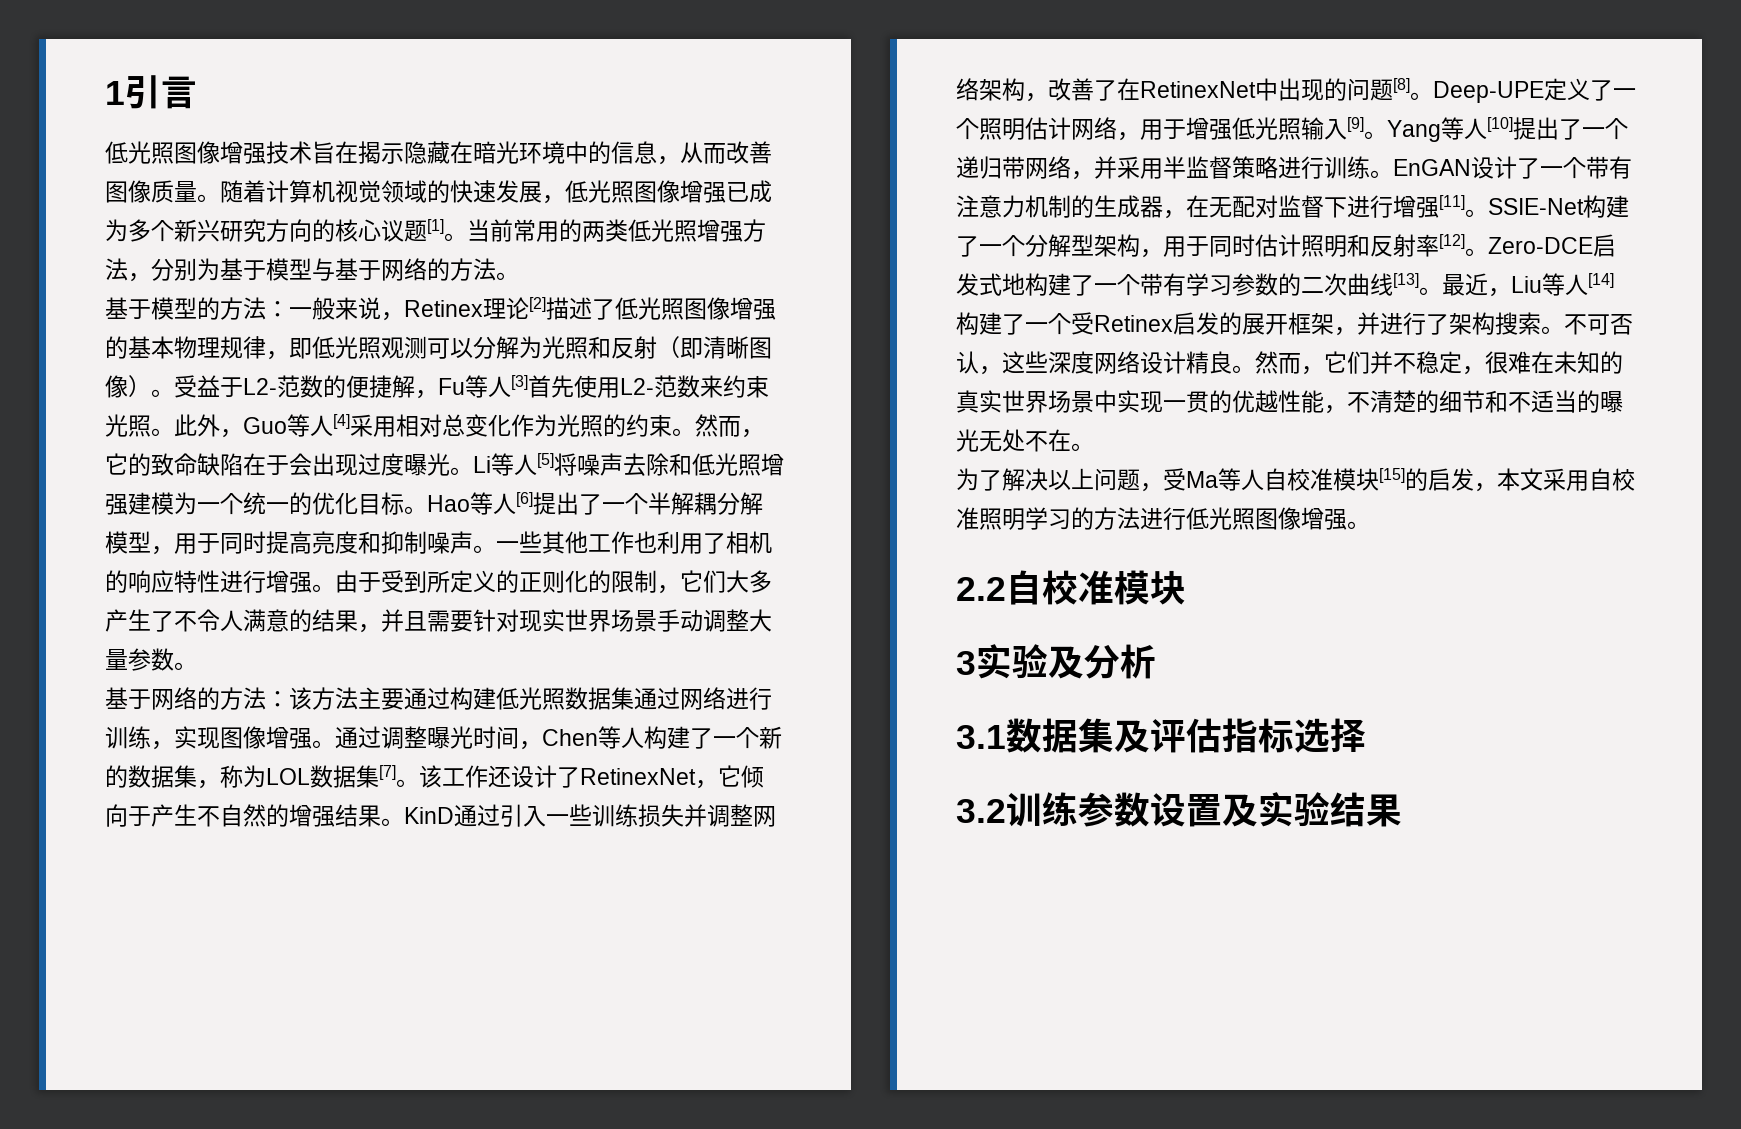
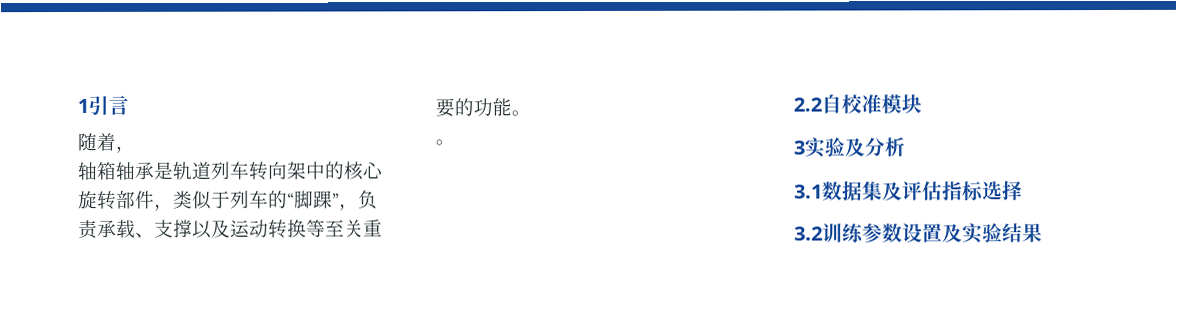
- 低光照图像增强技术旨在揭示隐藏在暗光环境中的信息，从而改善图像质量。随着计算机视觉领域的快速发展，低光照图像增强已成为多个新兴研究方向的核心议题[1]。当前常用的两类低光照增强方法，分别为基于模型与基于网络的方法。
- 基于模型的方法：一般来说，Retinex理论[2]描述了低光照图像增强的基本物理规律，即低光照观测可以分解为光照和反射（即清晰图像）。受益于L2-范数的便捷解，Fu等人[3]首先使用L2-范数来约束光照。此外，Guo等人[4]采用相对总变化作为光照的约束。然而，它的致命缺陷在于会出现过度曝光。Li等人[5]将噪声去除和低光照增强建模为一个统一的优化目标。Hao等人[6]提出了一个半解耦分解模型，用于同时提高亮度和抑制噪声。一些其他工作也利用了相机的响应特性进行增强。由于受到所定义的正则化的限制，它们大多产生了不令人满意的结果，并且需要针对现实世界场景手动调整大量参数。
- 基于网络的方法：该方法主要通过构建低光照数据集通过网络进行训练，实现图像增强。通过调整曝光时间，Chen等人构建了一个新的数据集，称为LOL数据集[7]。该工作还设计了RetinexNet，它倾向于产生不自然的增强结果。KinD通过引入一些训练损失并调整网络架构，改善了在RetinexNet中出现的问题[8]。Deep-UPE定义了一个照明估计网络，用于增强低光照输入[9]。Yang等人[10]提出了一个递归带网络，并采用半监督策略进行训练。EnGAN设计了一个带有注意力机制的生成器，在无配对监督下进行增强[11]。SSIE-Net构建了一个分解型架构，用于同时估计照明和反射率[12]。Zero-DCE启发式地构建了一个带有学习参数的二次曲线[13]。最近，Liu等人[14]构建了一个受Retinex启发的展开框架，并进行了架构搜索。不可否认，这些深度网络设计精良。然而，它们并不稳定，很难在未知的真实世界场景中实现一贯的优越性能，不清楚的细节和不适当的曝光无处不在。
- 为了解决以上问题，受Ma等人自校准模块[15]的启发，本文采用自校准照明学习的方法进行低光照图像增强。
+ 随着，
+ 轴箱轴承是轨道列车转向架中的核心旋转部件，类似于列车的“脚踝”，负责承载、支撑以及运动转换等至关重要的功能。
+ 。

